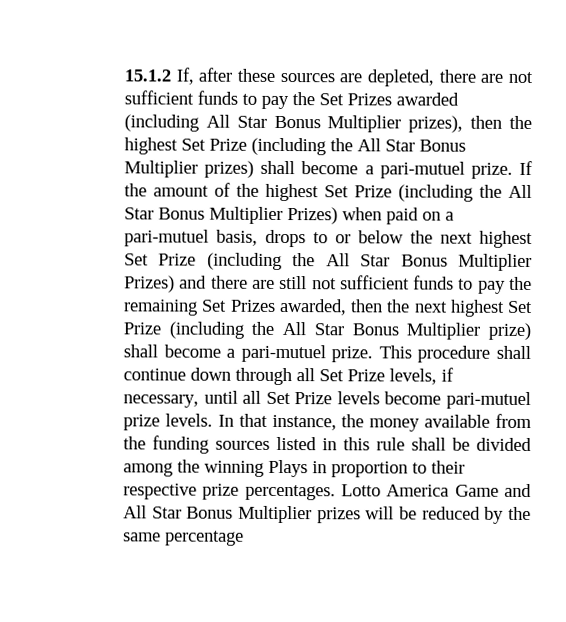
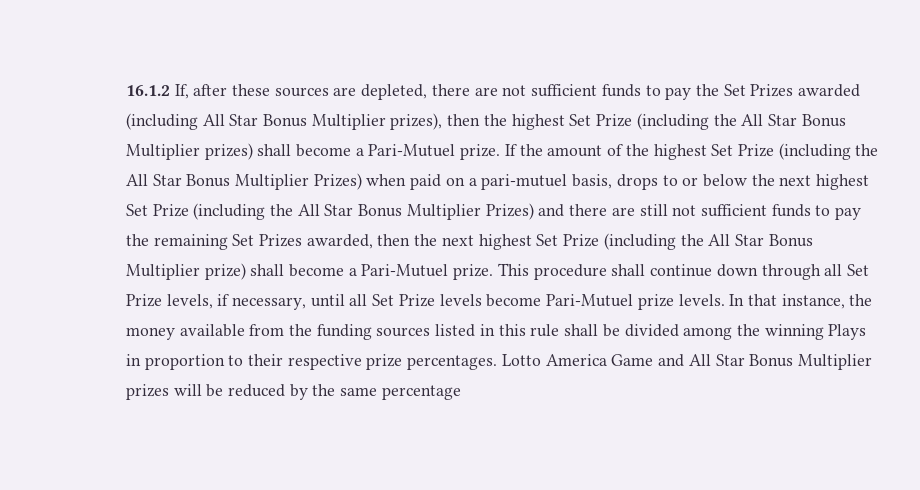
- 15.1.2 If, after these sources are depleted, there are not sufficient funds to pay the Set Prizes awarded (including All Star Bonus Multiplier prizes), then the highest Set Prize (including the All Star Bonus Multiplier prizes) shall become a pari-mutuel prize.
+ 16.1.2 If, after these sources are depleted, there are not sufficient funds to pay the Set Prizes awarded (including All Star Bonus Multiplier prizes), then the highest Set Prize (including the All Star Bonus Multiplier prizes) shall become a Pari-Mutuel prize.
- If the amount of the highest Set Prize (including the All Star Bonus Multiplier Prizes) when paid on a pari-mutuel basis, drops to or below the next highest Set Prize (including the All Star Bonus Multiplier Prizes) and there are still not sufficient funds to pay the remaining Set Prizes awarded, then the next highest Set Prize (including the All Star Bonus Multiplier prize) shall become a pari-mutuel prize.
+ If the amount of the highest Set Prize (including the All Star Bonus Multiplier Prizes) when paid on a pari-mutuel basis, drops to or below the next highest Set Prize (including the All Star Bonus Multiplier Prizes) and there are still not sufficient funds to pay the remaining Set Prizes awarded, then the next highest Set Prize (including the All Star Bonus Multiplier prize) shall become a Pari-Mutuel prize.
- This procedure shall continue down through all Set Prize levels, if necessary, until all Set Prize levels become pari-mutuel prize levels.
+ This procedure shall continue down through all Set Prize levels, if necessary, until all Set Prize levels become Pari-Mutuel prize levels.

